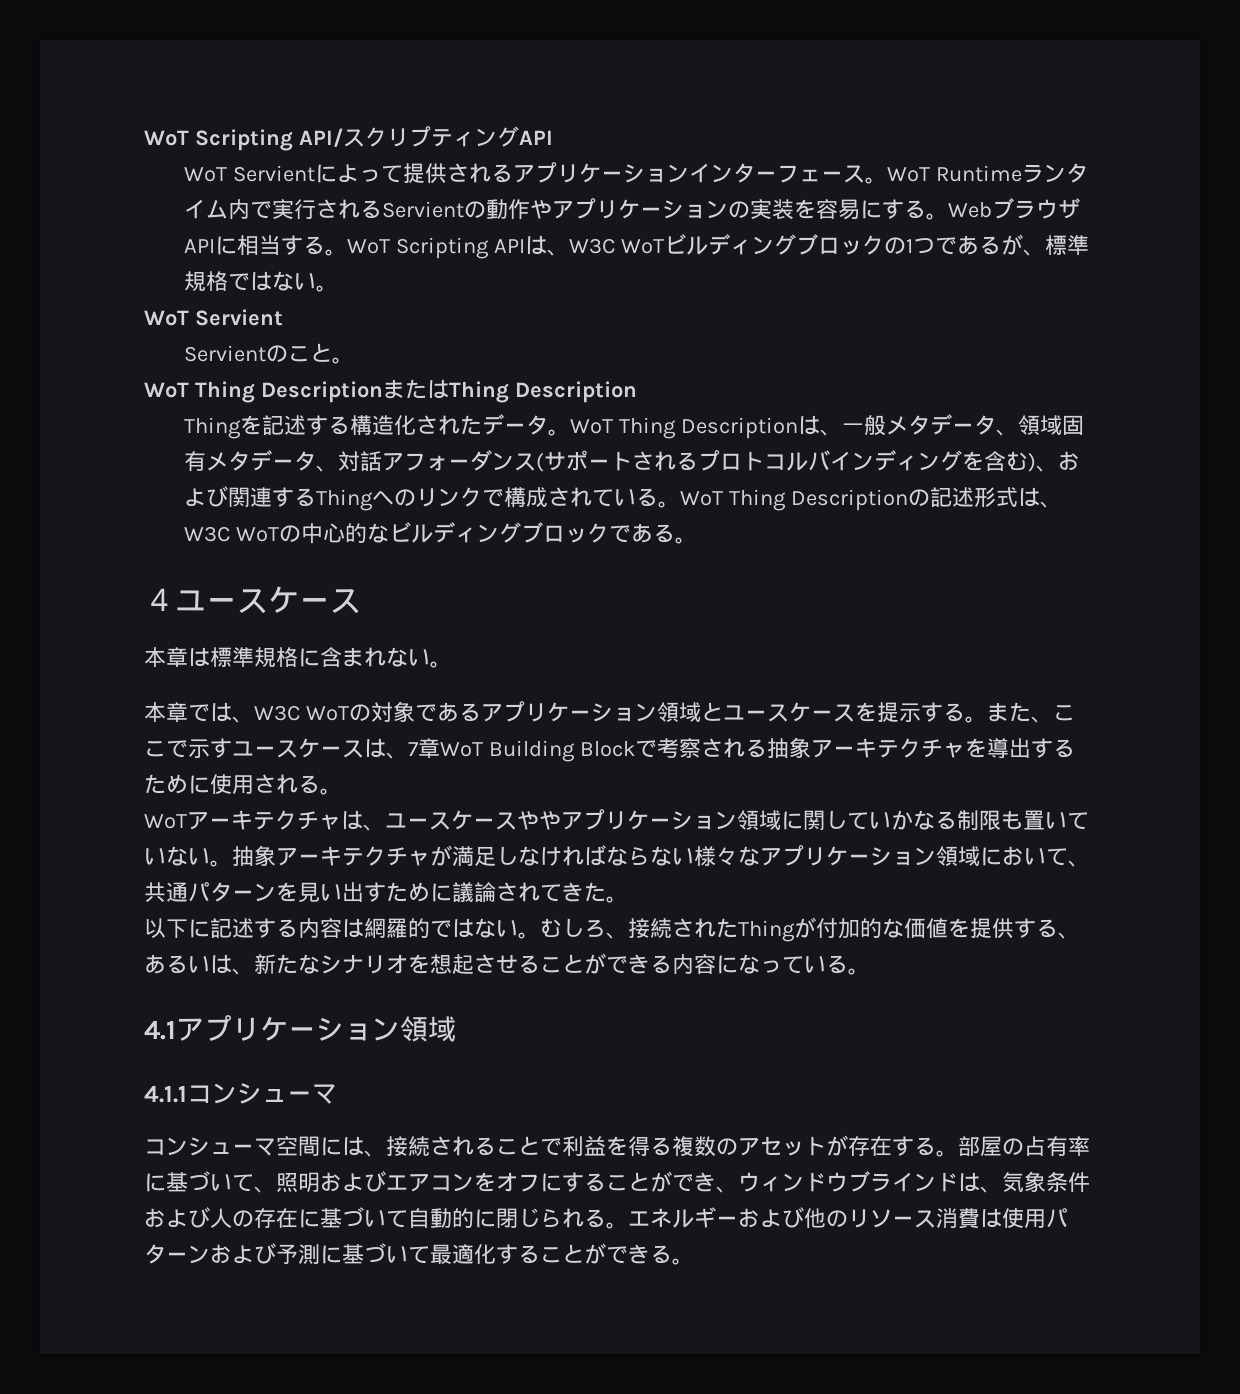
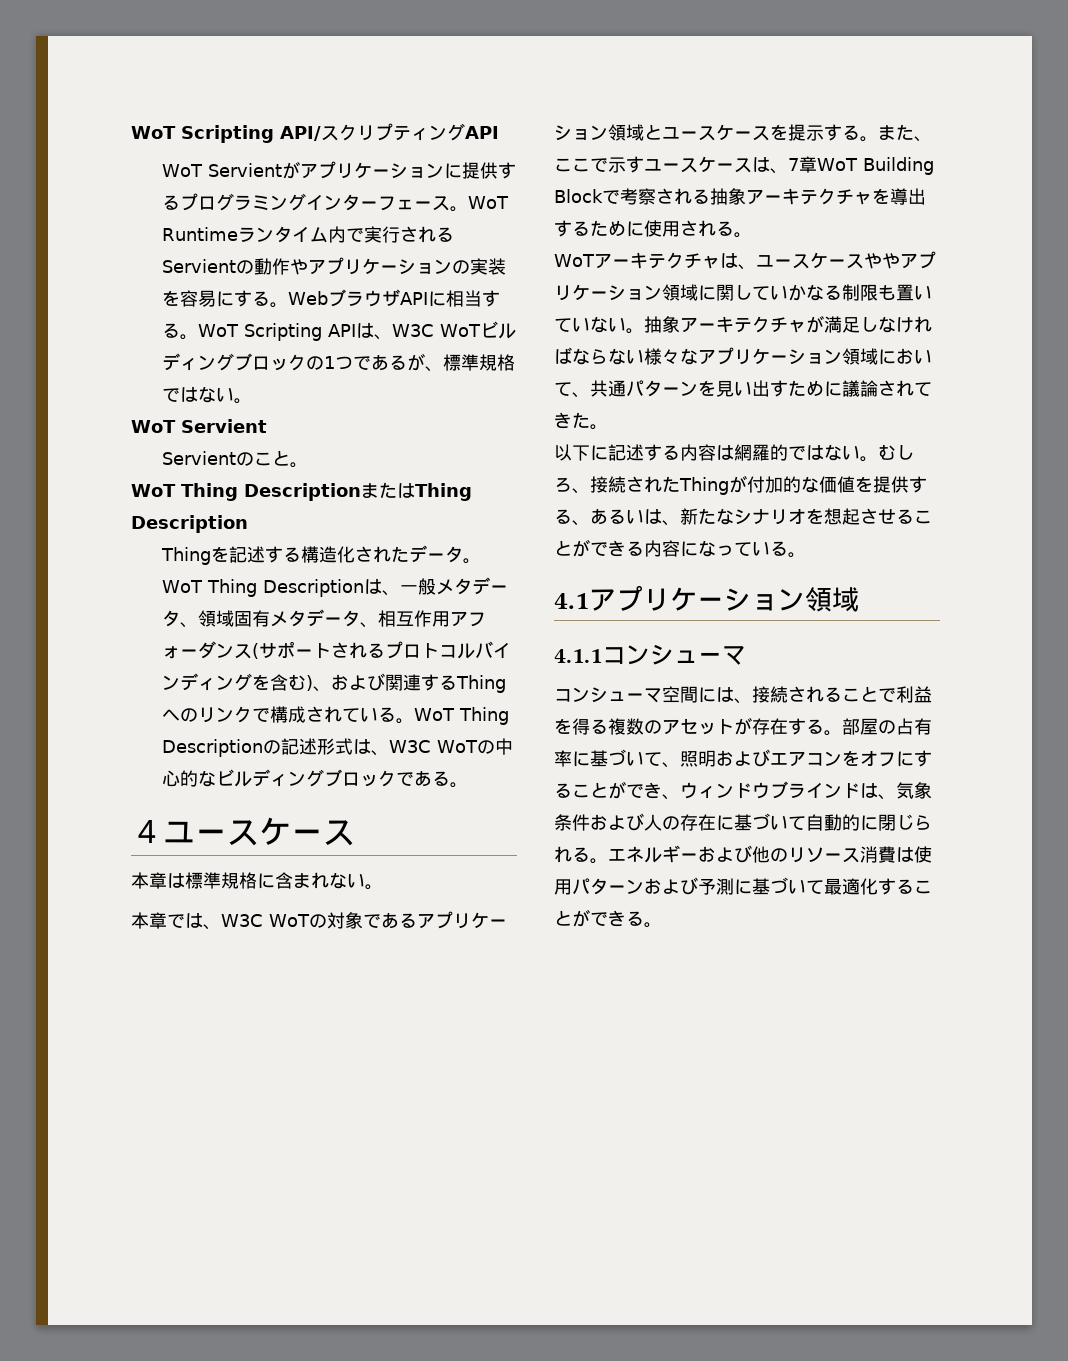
- WoT Servientによって提供されるアプリケーションインターフェース。
+ WoT Servientがアプリケーションに提供するプログラミングインターフェース。
- WoT Thing Descriptionは、一般メタデータ、領域固有メタデータ、対話アフォーダンス(サポートされるプロトコルバインディングを含む)、および関連するThingへのリンクで構成されている。
+ WoT Thing Descriptionは、一般メタデータ、領域固有メタデータ、相互作用アフォーダンス(サポートされるプロトコルバインディングを含む)、および関連するThingへのリンクで構成されている。

